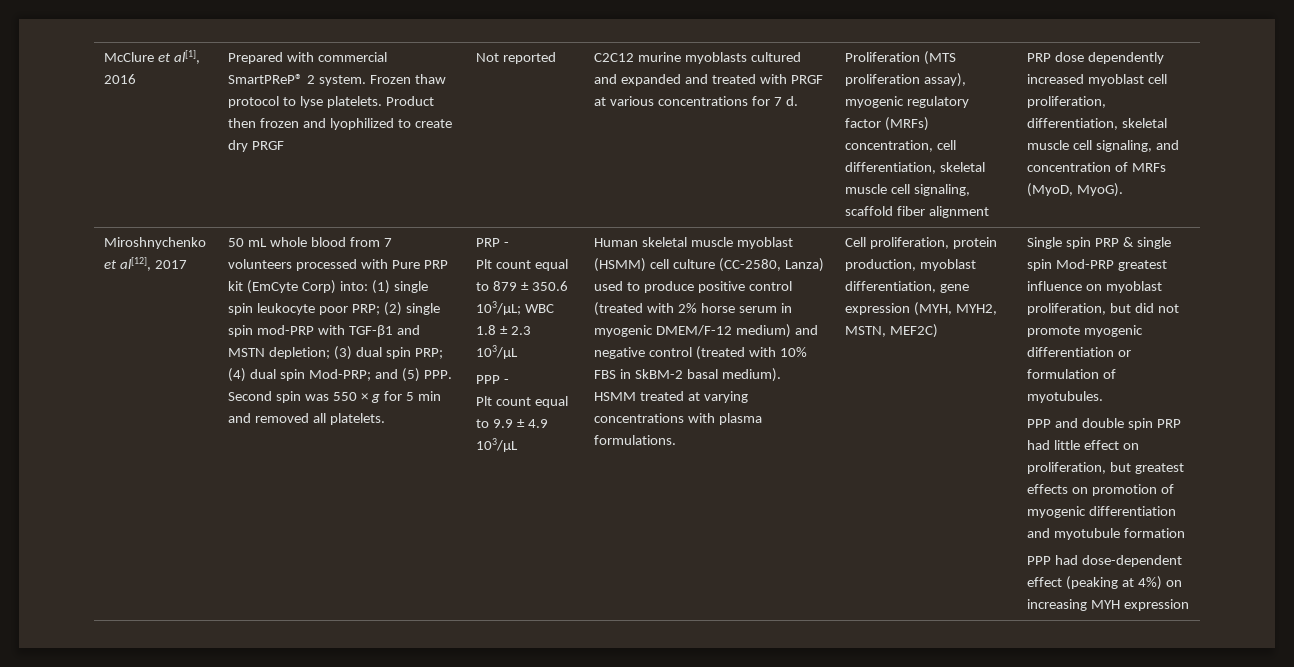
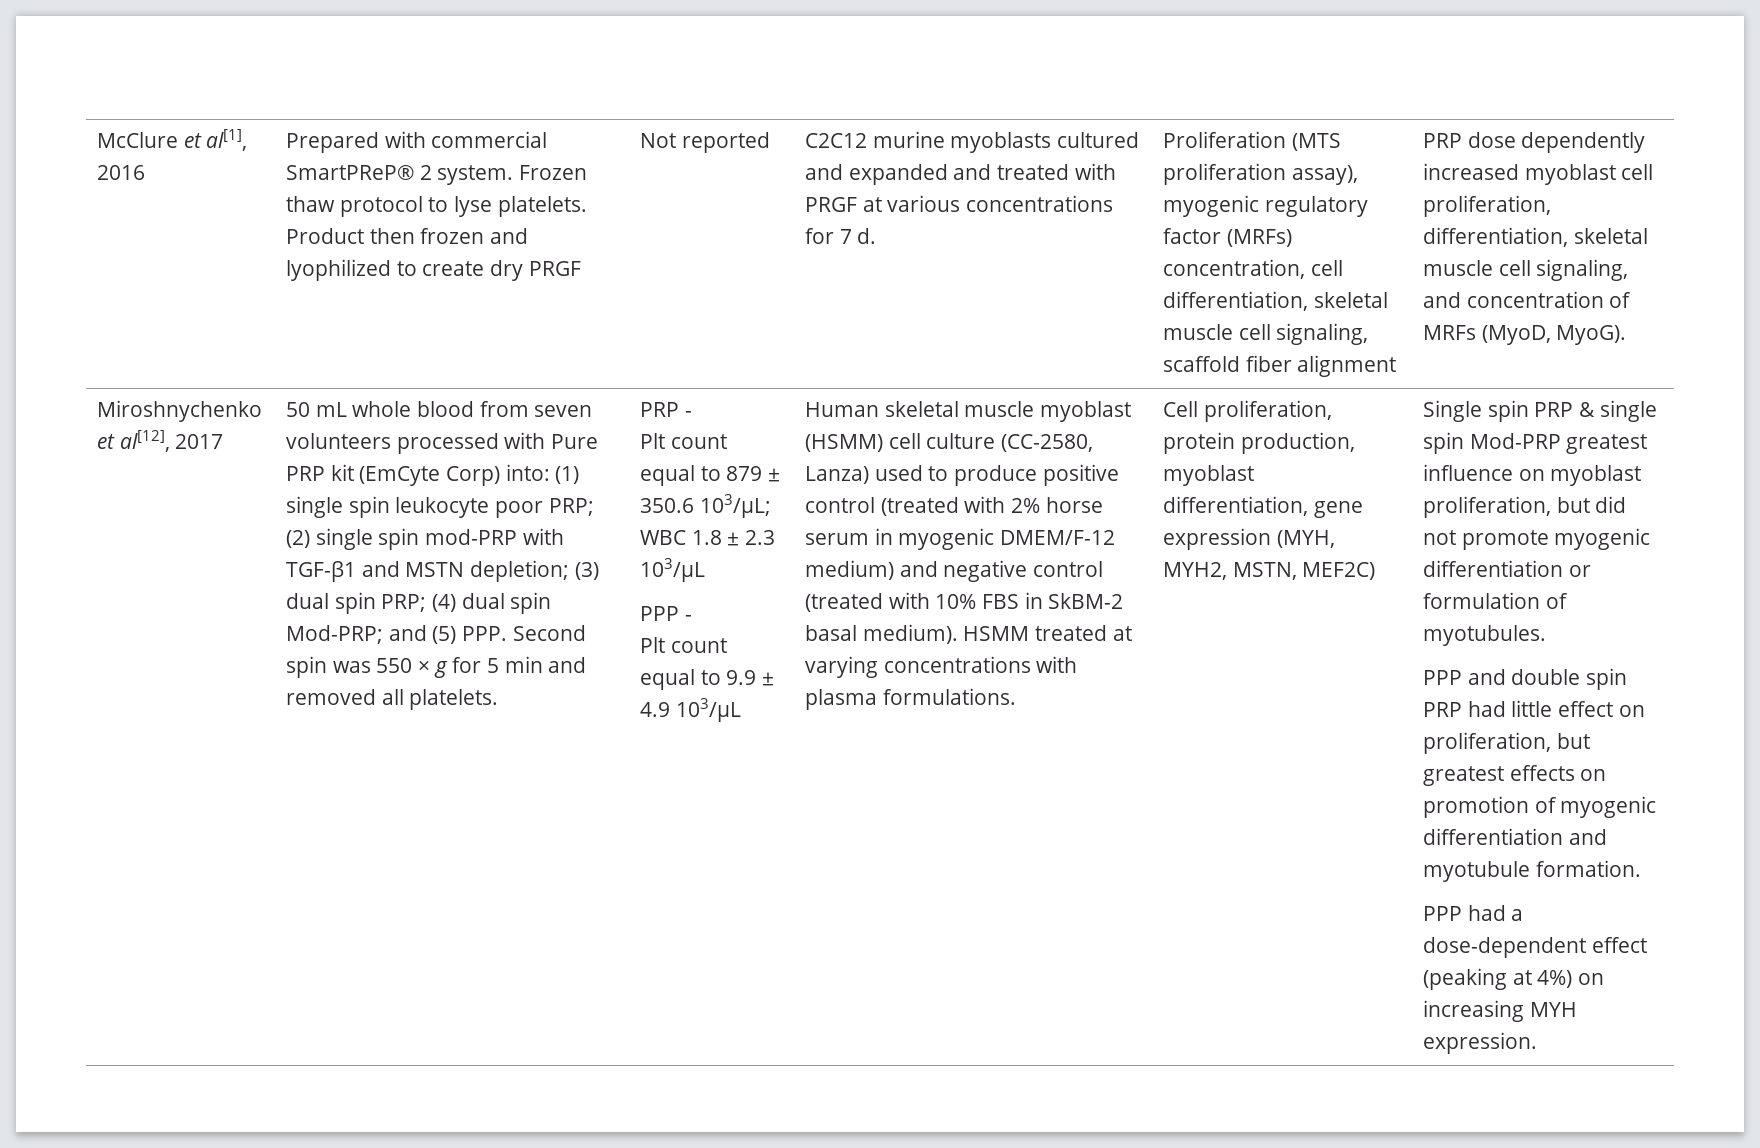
- 50 mL whole blood from 7 volunteers processed with Pure PRP kit (EmCyte Corp) into: (1) single spin leukocyte poor PRP; (2) single spin mod-PRP with TGF-β1 and MSTN depletion; (3) dual spin PRP; (4) dual spin Mod-PRP; and (5) PPP. Second spin was 550 × g for 5 min and removed all platelets.
+ 50 mL whole blood from seven volunteers processed with Pure PRP kit (EmCyte Corp) into: (1) single spin leukocyte poor PRP; (2) single spin mod-PRP with TGF-β1 and MSTN depletion; (3) dual spin PRP; (4) dual spin Mod-PRP; and (5) PPP. Second spin was 550 × g for 5 min and removed all platelets.
- PPP and double spin PRP had little effect on proliferation, but greatest effects on promotion of myogenic differentiation and myotubule formation
+ PPP and double spin PRP had little effect on proliferation, but greatest effects on promotion of myogenic differentiation and myotubule formation.
- PPP had dose-dependent effect (peaking at 4%) on increasing MYH expression
+ PPP had a dose-dependent effect (peaking at 4%) on increasing MYH expression.

